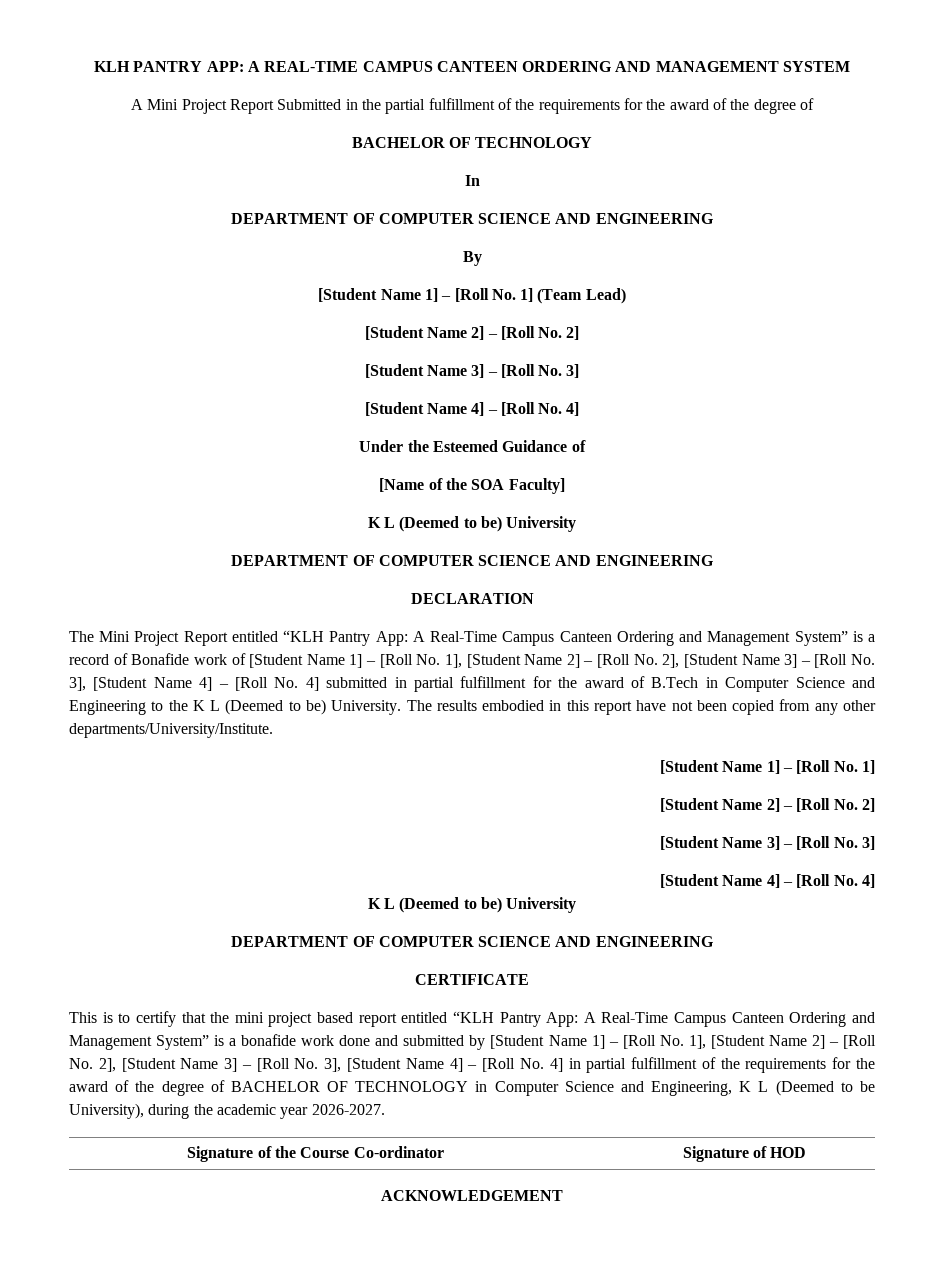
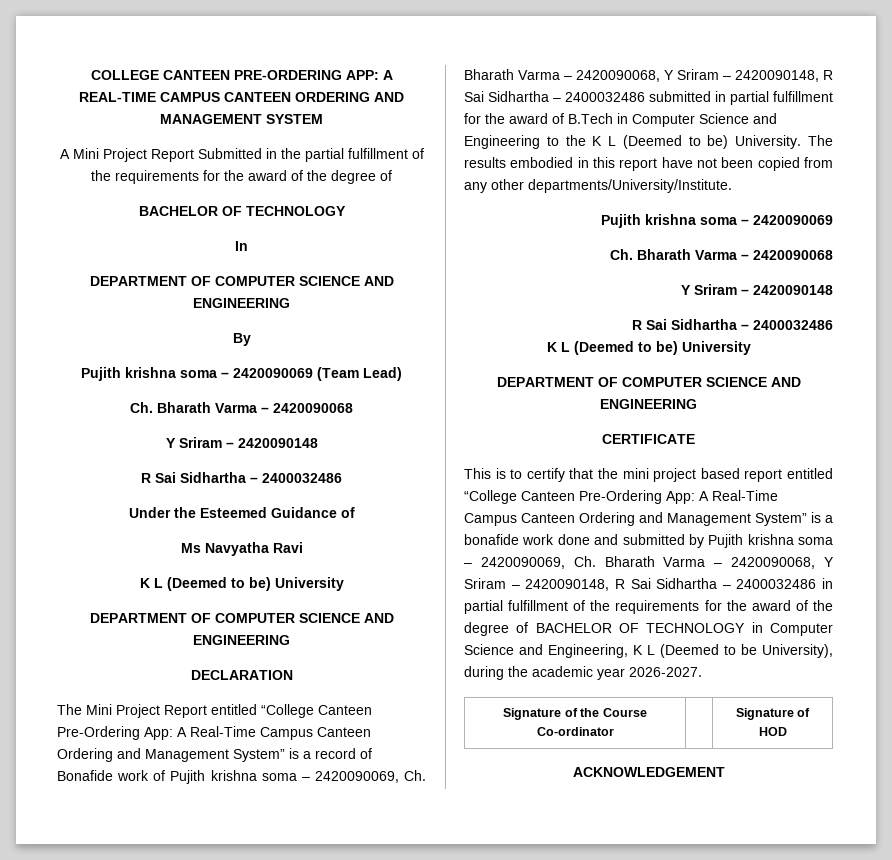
- KLH PANTRY APP: A REAL-TIME CAMPUS CANTEEN ORDERING AND MANAGEMENT SYSTEM
+ COLLEGE CANTEEN PRE-ORDERING APP: A REAL-TIME CAMPUS CANTEEN ORDERING AND MANAGEMENT SYSTEM
- [Student Name 1] – [Roll No. 1] (Team Lead)
- [Student Name 2] – [Roll No. 2]
- [Student Name 3] – [Roll No. 3]
- [Student Name 4] – [Roll No. 4]
+ Pujith krishna soma – 2420090069 (Team Lead)
+ Ch. Bharath Varma – 2420090068
+ Y Sriram – 2420090148
+ R Sai Sidhartha – 2400032486
- [Name of the SOA Faculty]
+ Ms Navyatha Ravi
- The Mini Project Report entitled “KLH Pantry App: A Real-Time Campus Canteen Ordering and Management System” is a record of Bonafide work of [Student Name 1] – [Roll No. 1], [Student Name 2] – [Roll No. 2], [Student Name 3] – [Roll No. 3], [Student Name 4] – [Roll No. 4] submitted in partial fulfillment for the award of B.Tech in Computer Science and Engineering to the K L (Deemed to be) University.
+ The Mini Project Report entitled “College Canteen Pre-Ordering App: A Real-Time Campus Canteen Ordering and Management System” is a record of Bonafide work of Pujith krishna soma – 2420090069, Ch. Bharath Varma – 2420090068, Y Sriram – 2420090148, R Sai Sidhartha – 2400032486 submitted in partial fulfillment for the award of B.Tech in Computer Science and Engineering to the K L (Deemed to be) University.
  The results embodied in this report have not been copied from any other departments/University/Institute.
- [Student Name 1] – [Roll No. 1]
- [Student Name 2] – [Roll No. 2]
- [Student Name 3] – [Roll No. 3]
- [Student Name 4] – [Roll No. 4]
+ Pujith krishna soma – 2420090069
+ Ch. Bharath Varma – 2420090068
+ Y Sriram – 2420090148
+ R Sai Sidhartha – 2400032486
- This is to certify that the mini project based report entitled “KLH Pantry App: A Real-Time Campus Canteen Ordering and Management System” is a bonafide work done and submitted by [Student Name 1] – [Roll No. 1], [Student Name 2] – [Roll No. 2], [Student Name 3] – [Roll No. 3], [Student Name 4] – [Roll No. 4] in partial fulfillment of the requirements for the award of the degree of BACHELOR OF TECHNOLOGY in Computer Science and Engineering, K L (Deemed to be University), during the academic year 2026-2027.
+ This is to certify that the mini project based report entitled “College Canteen Pre-Ordering App: A Real-Time Campus Canteen Ordering and Management System” is a bonafide work done and submitted by Pujith krishna soma – 2420090069, Ch. Bharath Varma – 2420090068, Y Sriram – 2420090148, R Sai Sidhartha – 2400032486 in partial fulfillment of the requirements for the award of the degree of BACHELOR OF TECHNOLOGY in Computer Science and Engineering, K L (Deemed to be University), during the academic year 2026-2027.

